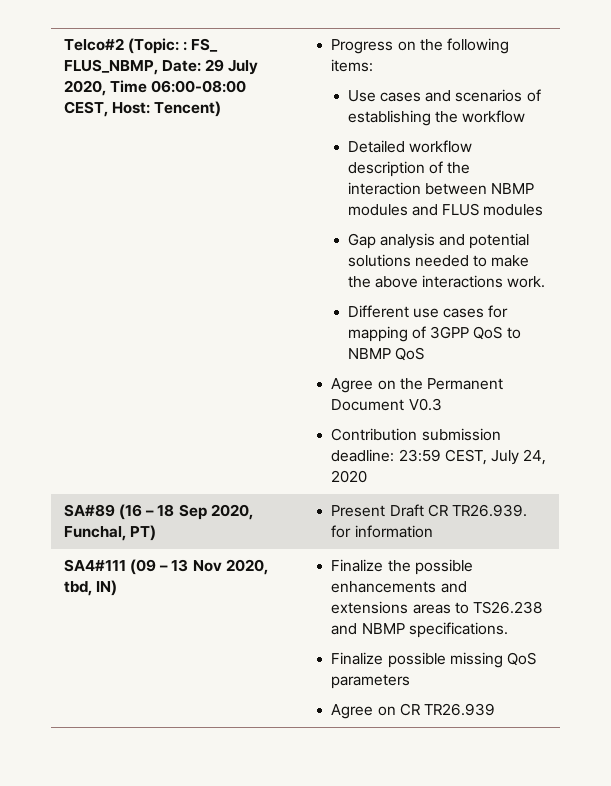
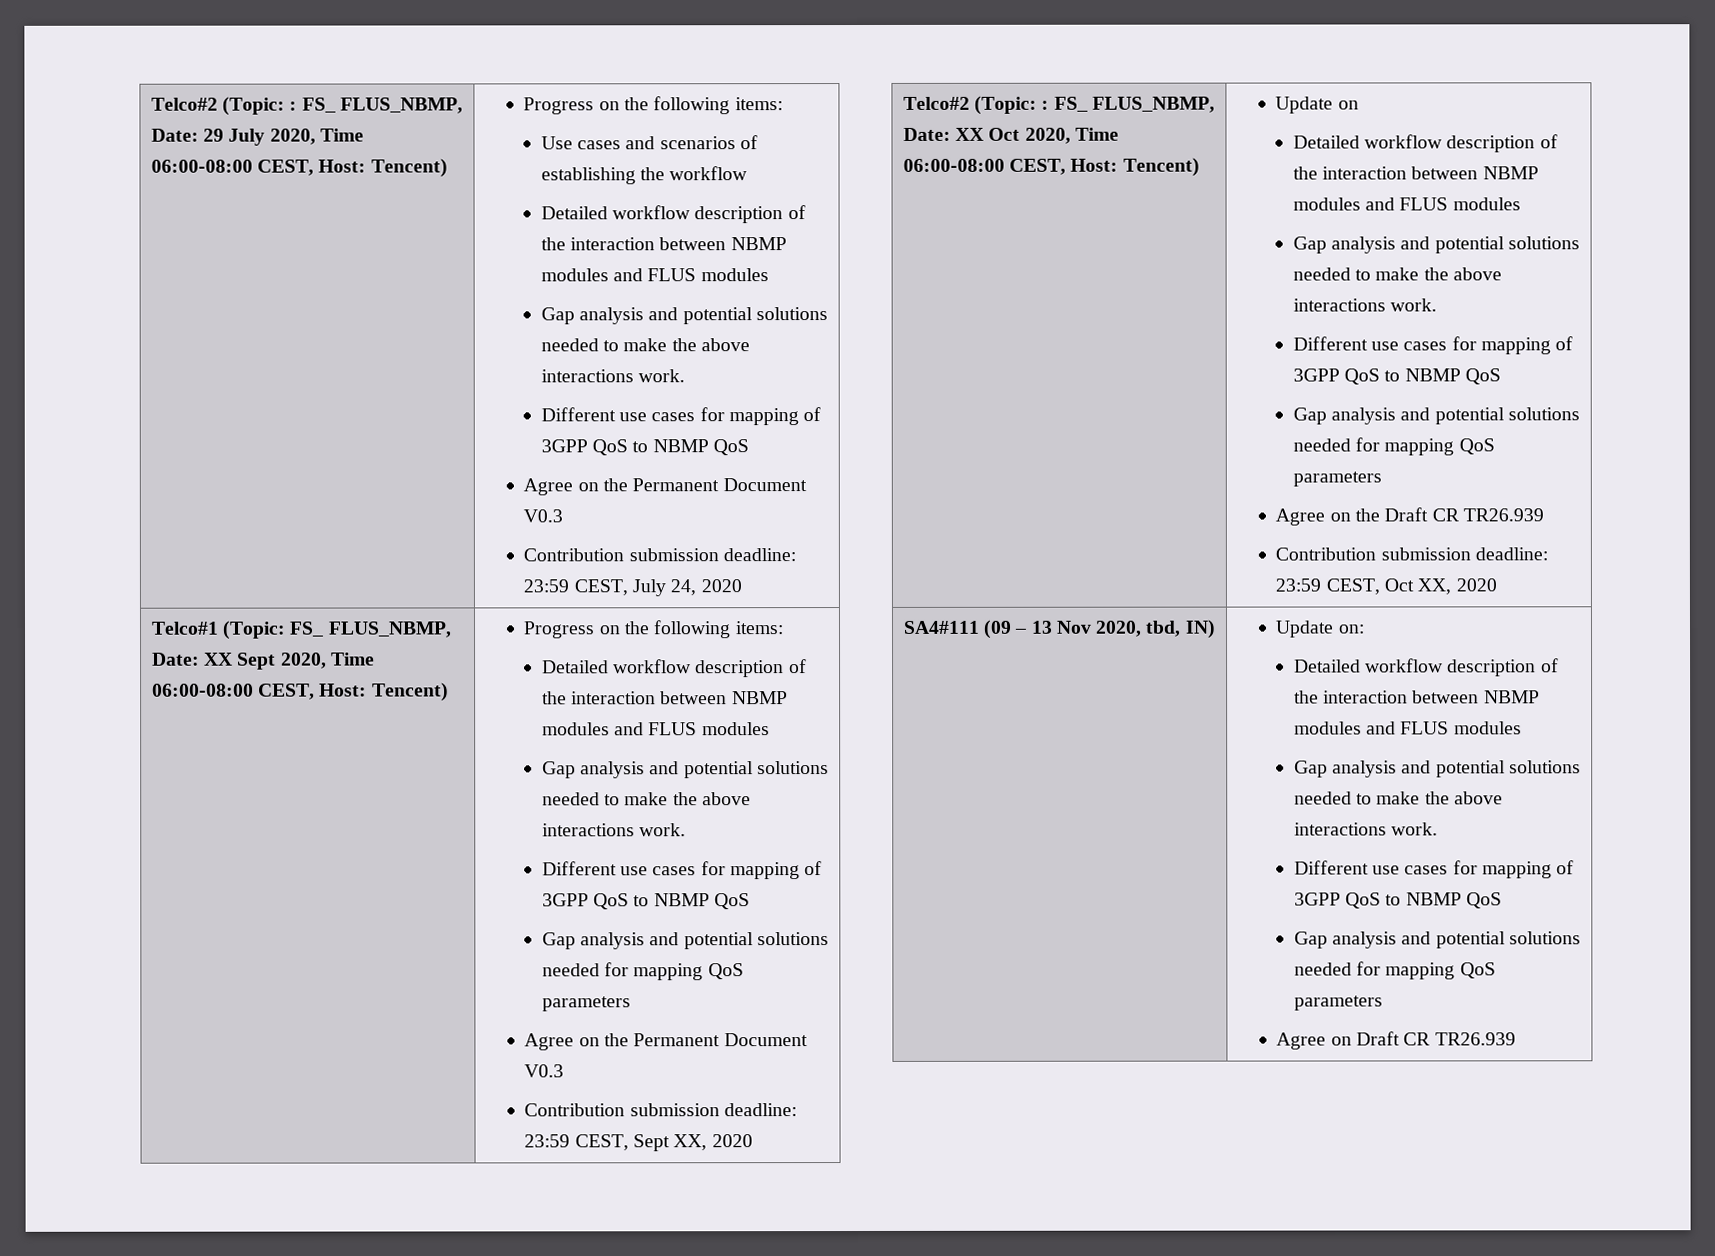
- SA#89 (16 – 18 Sep 2020, Funchal, PT) | Present Draft CR TR26.939. for information
+ Telco#1 (Topic: FS_ FLUS_NBMP, Date: XX Sept 2020, Time 06:00-08:00 CEST, Host: Tencent) | Progress on the following items:
+ Detailed workflow description of the interaction between NBMP modules and FLUS modules
+ Gap analysis and potential solutions needed to make the above interactions work.
+ Different use cases for mapping of 3GPP QoS to NBMP QoS
+ Gap analysis and potential solutions needed for mapping QoS parameters
+ Agree on the Permanent Document V0.3
+ Contribution submission deadline: 23:59 CEST, Sept XX, 2020
+ Telco#2 (Topic: : FS_ FLUS_NBMP, Date: XX Oct 2020, Time 06:00-08:00 CEST, Host: Tencent) | Update on
+ Detailed workflow description of the interaction between NBMP modules and FLUS modules
+ Gap analysis and potential solutions needed to make the above interactions work.
+ Different use cases for mapping of 3GPP QoS to NBMP QoS
+ Gap analysis and potential solutions needed for mapping QoS parameters
+ Agree on the Draft CR TR26.939
+ Contribution submission deadline: 23:59 CEST, Oct XX, 2020
- Finalize the possible enhancements and extensions areas to TS26.238 and NBMP specifications.
- Finalize possible missing QoS parameters
- Agree on CR TR26.939
+ Update on:
+ Detailed workflow description of the interaction between NBMP modules and FLUS modules
+ Gap analysis and potential solutions needed to make the above interactions work.
+ Different use cases for mapping of 3GPP QoS to NBMP QoS
+ Gap analysis and potential solutions needed for mapping QoS parameters
+ Agree on Draft CR TR26.939

